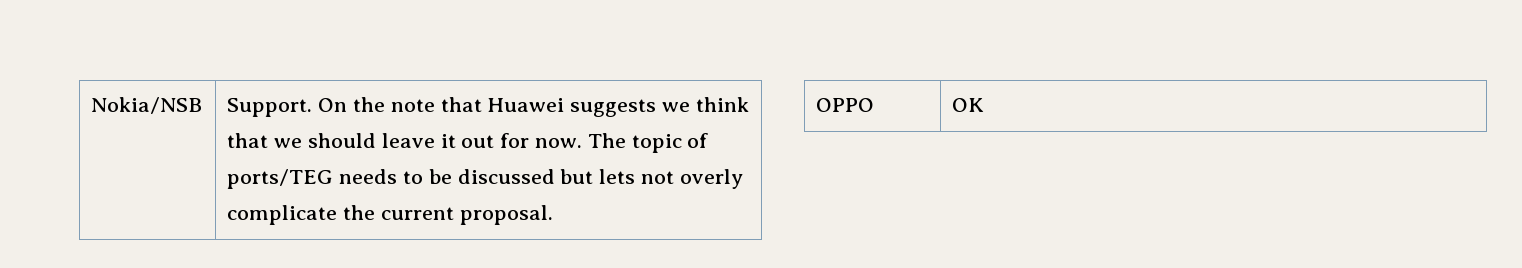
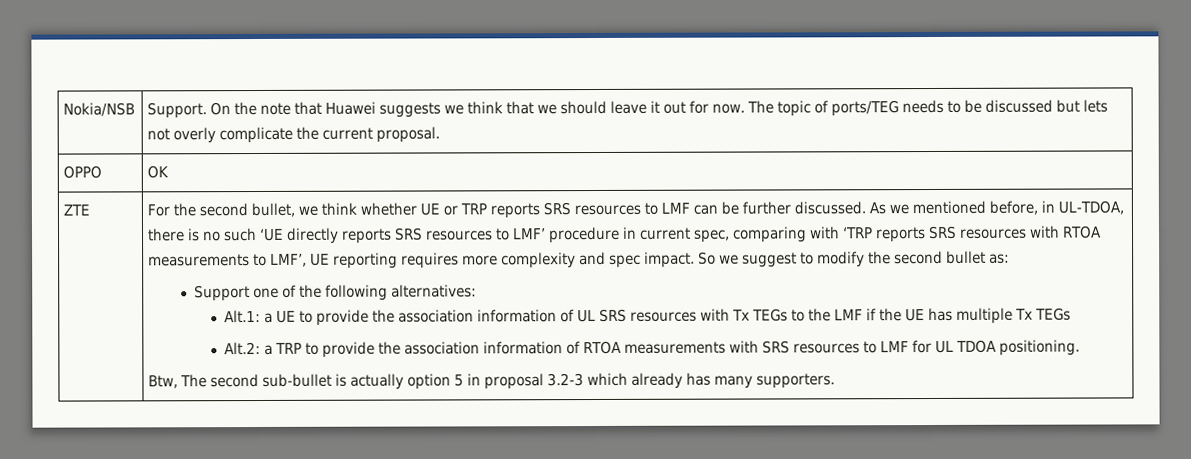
+ ZTE | For the second bullet, we think whether UE or TRP reports SRS resources to LMF can be further discussed. As we mentioned before, in UL-TDOA, there is no such ‘UE directly reports SRS resources to LMF’ procedure in current spec, comparing with ‘TRP reports SRS resources with RTOA measurements to LMF’, UE reporting requires more complexity and spec impact. So we suggest to modify the second bullet as:
+ Support one of the following alternatives:
+ Alt.1: a UE to provide the association information of UL SRS resources with Tx TEGs to the LMF if the UE has multiple Tx TEGs
+ Alt.2: a TRP to provide the association information of RTOA measurements with SRS resources to LMF for UL TDOA positioning.
+ Btw, The second sub-bullet is actually option 5 in proposal 3.2-3 which already has many supporters.

